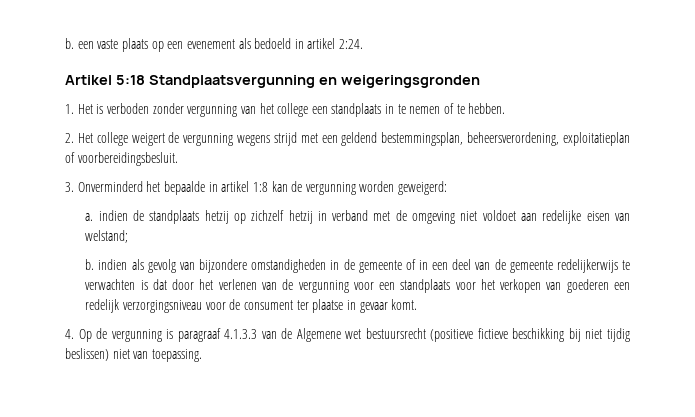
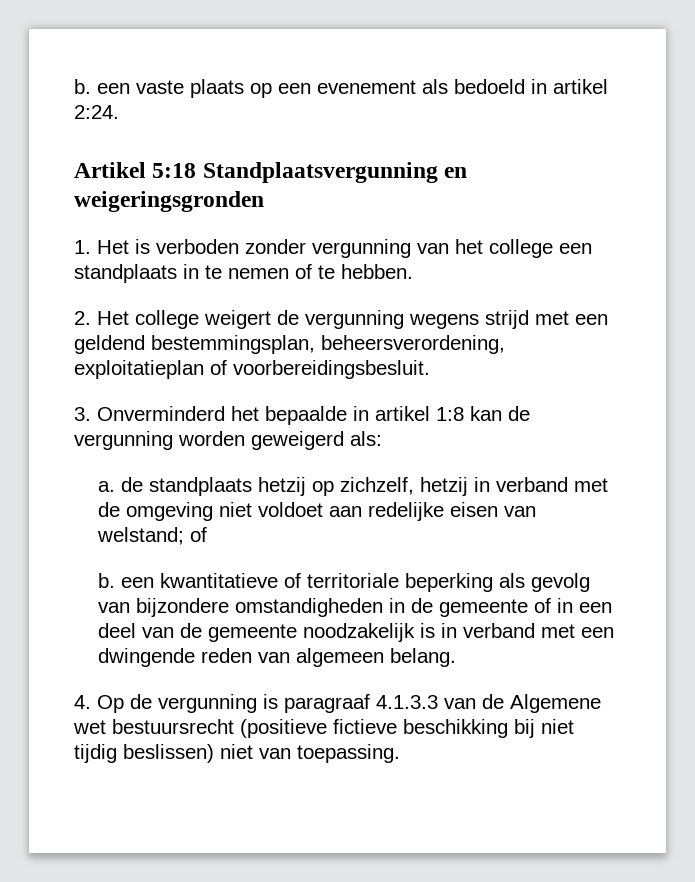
- 3. Onverminderd het bepaalde in artikel 1:8 kan de vergunning worden geweigerd:
+ 3. Onverminderd het bepaalde in artikel 1:8 kan de vergunning worden geweigerd als:
- a. indien de standplaats hetzij op zichzelf hetzij in verband met de omgeving niet voldoet aan redelijke eisen van welstand;
- b. indien als gevolg van bijzondere omstandigheden in de gemeente of in een deel van de gemeente redelijkerwijs te verwachten is dat door het verlenen van de vergunning voor een standplaats voor het verkopen van goederen een redelijk verzorgingsniveau voor de consument ter plaatse in gevaar komt.
+ a. de standplaats hetzij op zichzelf, hetzij in verband met de omgeving niet voldoet aan redelijke eisen van welstand; of
+ b. een kwantitatieve of territoriale beperking als gevolg van bijzondere omstandigheden in de gemeente of in een deel van de gemeente noodzakelijk is in verband met een dwingende reden van algemeen belang.

